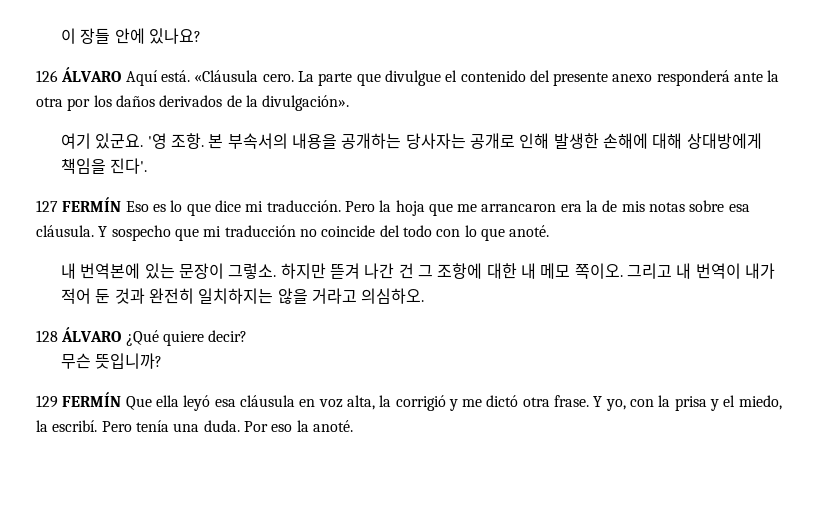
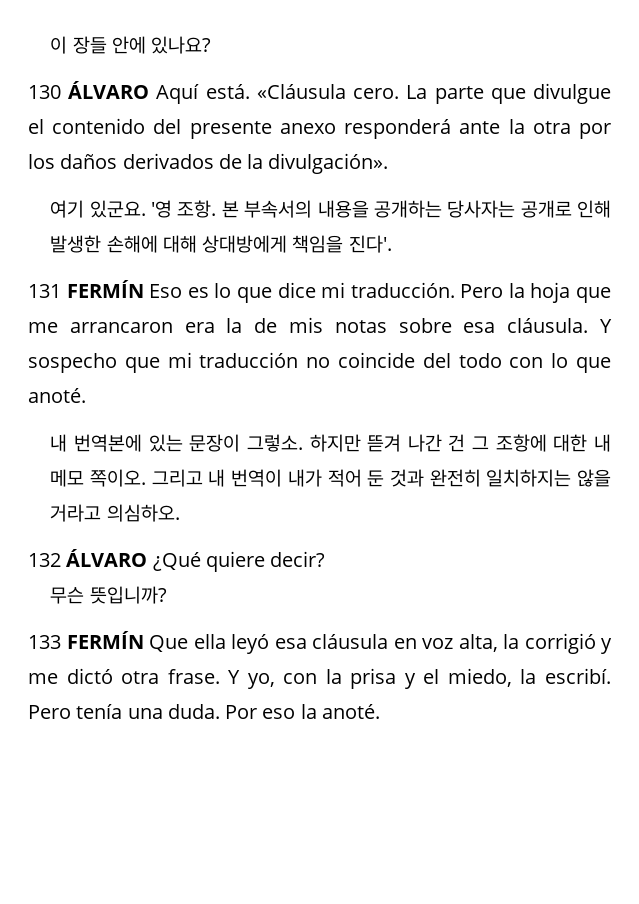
- 126 ÁLVARO Aquí está.
+ 130 ÁLVARO Aquí está.
- 127 FERMÍN Eso es lo que dice mi traducción.
+ 131 FERMÍN Eso es lo que dice mi traducción.
- 128 ÁLVARO ¿Qué quiere decir?
+ 132 ÁLVARO ¿Qué quiere decir?
- 129 FERMÍN Que ella leyó esa cláusula en voz alta, la corrigió y me dictó otra frase.
+ 133 FERMÍN Que ella leyó esa cláusula en voz alta, la corrigió y me dictó otra frase.

